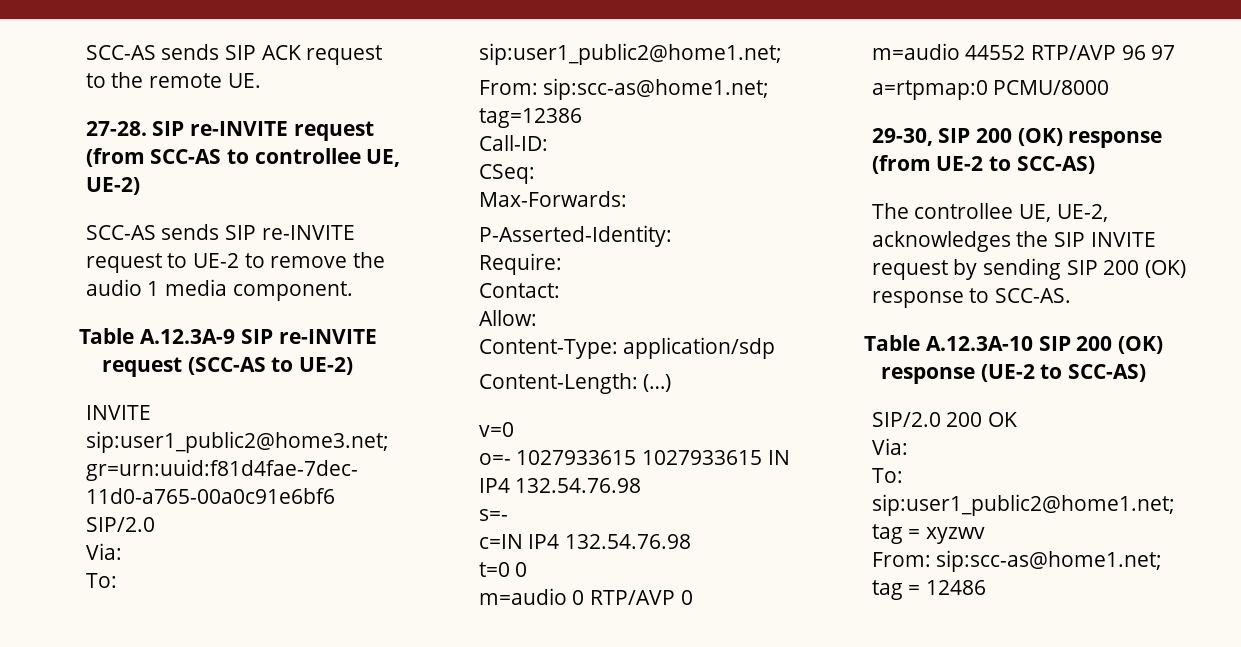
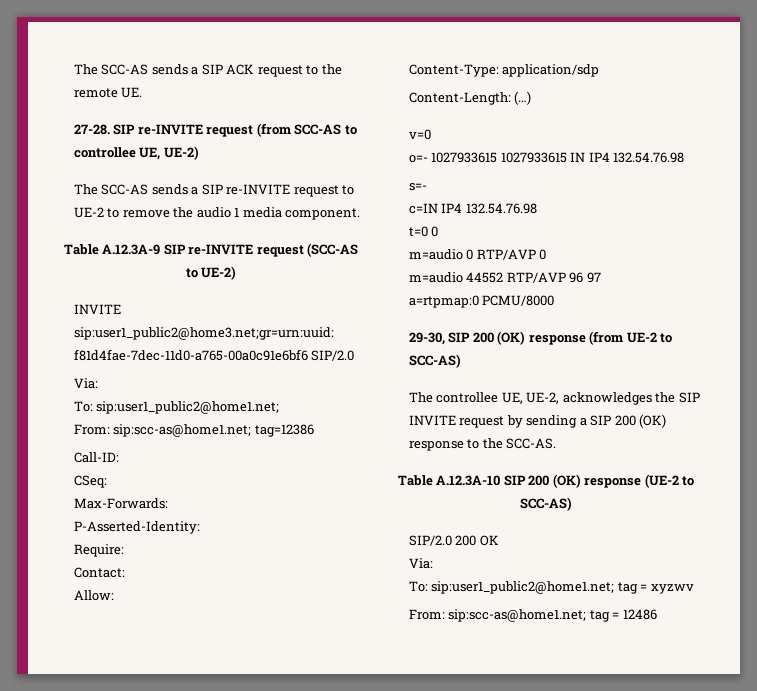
- SCC-AS sends SIP ACK request to the remote UE.
+ The SCC-AS sends a SIP ACK request to the remote UE.
- SCC-AS sends SIP re-INVITE request to UE-2 to remove the audio 1 media component.
+ The SCC-AS sends a SIP re-INVITE request to UE-2 to remove the audio 1 media component.
- The controllee UE, UE-2, acknowledges the SIP INVITE request by sending SIP 200 (OK) response to SCC-AS.
+ The controllee UE, UE-2, acknowledges the SIP INVITE request by sending a SIP 200 (OK) response to the SCC-AS.

